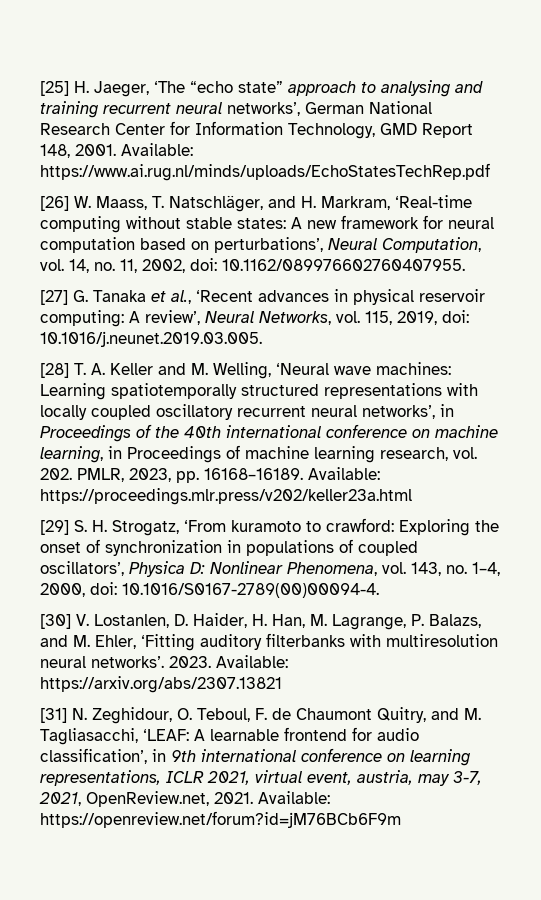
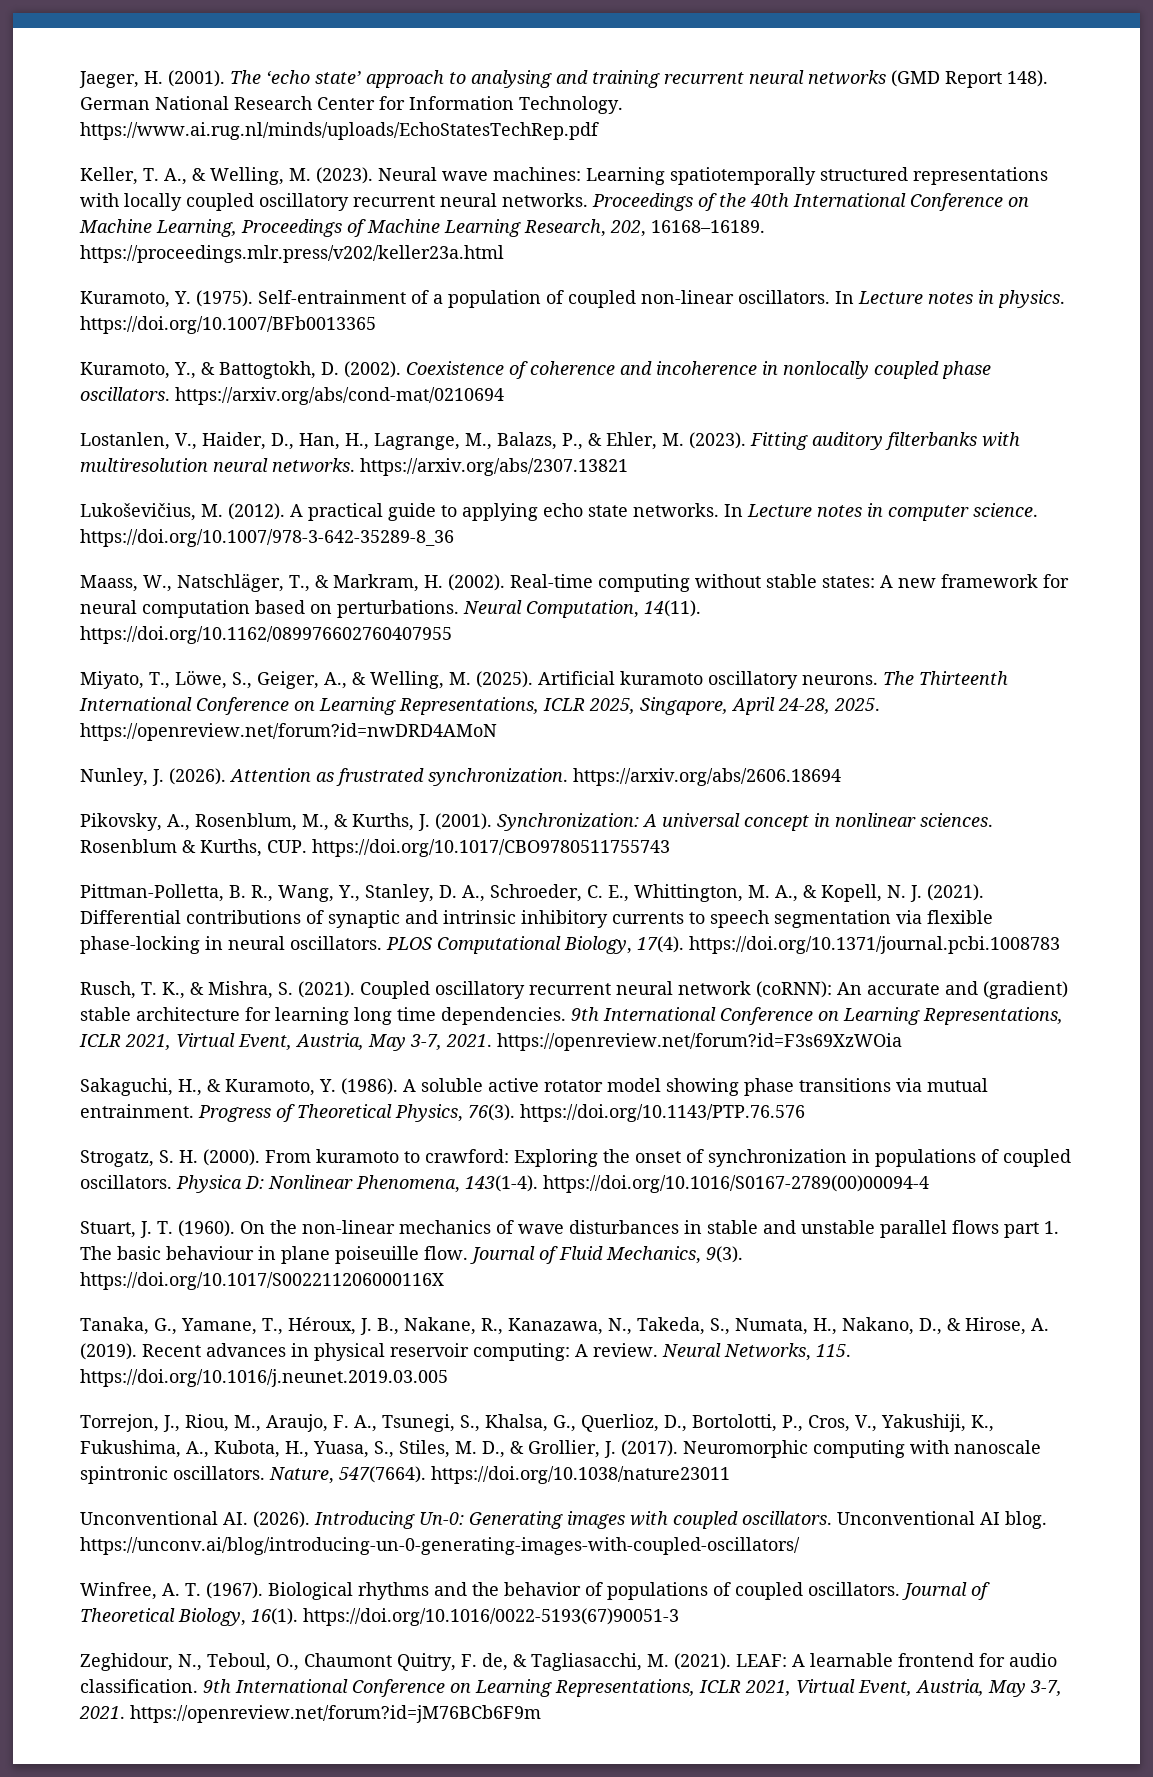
- [25] H. Jaeger, ‘The “echo state” approach to analysing and training recurrent neural networks’, German National Research Center for Information Technology, GMD Report 148, 2001. Available: https://www.ai.rug.nl/minds/uploads/EchoStatesTechRep.pdf
- [26] W. Maass, T. Natschläger, and H. Markram, ‘Real-time computing without stable states: A new framework for neural computation based on perturbations’, Neural Computation, vol. 14, no. 11, 2002, doi: 10.1162/089976602760407955.
- [27] G. Tanaka et al., ‘Recent advances in physical reservoir computing: A review’, Neural Networks, vol. 115, 2019, doi: 10.1016/j.neunet.2019.03.005.
- [28] T. A. Keller and M. Welling, ‘Neural wave machines: Learning spatiotemporally structured representations with locally coupled oscillatory recurrent neural networks’, in Proceedings of the 40th international conference on machine learning, in Proceedings of machine learning research, vol. 202. PMLR, 2023, pp. 16168–16189. Available: https://proceedings.mlr.press/v202/keller23a.html
- [29] S. H. Strogatz, ‘From kuramoto to crawford: Exploring the onset of synchronization in populations of coupled oscillators’, Physica D: Nonlinear Phenomena, vol. 143, no. 1–4, 2000, doi: 10.1016/S0167-2789(00)00094-4.
- [30] V. Lostanlen, D. Haider, H. Han, M. Lagrange, P. Balazs, and M. Ehler, ‘Fitting auditory filterbanks with multiresolution neural networks’. 2023. Available: https://arxiv.org/abs/2307.13821
- [31] N. Zeghidour, O. Teboul, F. de Chaumont Quitry, and M. Tagliasacchi, ‘LEAF: A learnable frontend for audio classification’, in 9th international conference on learning representations, ICLR 2021, virtual event, austria, may 3-7, 2021, OpenReview.net, 2021. Available: https://openreview.net/forum?id=jM76BCb6F9m
+ Jaeger, H. (2001). The ‘echo state’ approach to analysing and training recurrent neural networks (GMD Report 148). German National Research Center for Information Technology. https://www.ai.rug.nl/minds/uploads/EchoStatesTechRep.pdf
+ Keller, T. A., & Welling, M. (2023). Neural wave machines: Learning spatiotemporally structured representations with locally coupled oscillatory recurrent neural networks. Proceedings of the 40th International Conference on Machine Learning, Proceedings of Machine Learning Research, 202, 16168–16189. https://proceedings.mlr.press/v202/keller23a.html
+ Kuramoto, Y. (1975). Self-entrainment of a population of coupled non-linear oscillators. In Lecture notes in physics. https://doi.org/10.1007/BFb0013365
+ Kuramoto, Y., & Battogtokh, D. (2002). Coexistence of coherence and incoherence in nonlocally coupled phase oscillators. https://arxiv.org/abs/cond-mat/0210694
+ Lostanlen, V., Haider, D., Han, H., Lagrange, M., Balazs, P., & Ehler, M. (2023). Fitting auditory filterbanks with multiresolution neural networks. https://arxiv.org/abs/2307.13821
+ Lukoševičius, M. (2012). A practical guide to applying echo state networks. In Lecture notes in computer science. https://doi.org/10.1007/978-3-642-35289-8_36
+ Maass, W., Natschläger, T., & Markram, H. (2002). Real-time computing without stable states: A new framework for neural computation based on perturbations. Neural Computation, 14(11). https://doi.org/10.1162/089976602760407955
+ Miyato, T., Löwe, S., Geiger, A., & Welling, M. (2025). Artificial kuramoto oscillatory neurons. The Thirteenth International Conference on Learning Representations, ICLR 2025, Singapore, April 24-28, 2025. https://openreview.net/forum?id=nwDRD4AMoN
+ Nunley, J. (2026). Attention as frustrated synchronization. https://arxiv.org/abs/2606.18694
+ Pikovsky, A., Rosenblum, M., & Kurths, J. (2001). Synchronization: A universal concept in nonlinear sciences. Rosenblum & Kurths, CUP. https://doi.org/10.1017/CBO9780511755743
+ Pittman-Polletta, B. R., Wang, Y., Stanley, D. A., Schroeder, C. E., Whittington, M. A., & Kopell, N. J. (2021). Differential contributions of synaptic and intrinsic inhibitory currents to speech segmentation via flexible phase-locking in neural oscillators. PLOS Computational Biology, 17(4). https://doi.org/10.1371/journal.pcbi.1008783
+ Rusch, T. K., & Mishra, S. (2021). Coupled oscillatory recurrent neural network (coRNN): An accurate and (gradient) stable architecture for learning long time dependencies. 9th International Conference on Learning Representations, ICLR 2021, Virtual Event, Austria, May 3-7, 2021. https://openreview.net/forum?id=F3s69XzWOia
+ Sakaguchi, H., & Kuramoto, Y. (1986). A soluble active rotator model showing phase transitions via mutual entrainment. Progress of Theoretical Physics, 76(3). https://doi.org/10.1143/PTP.76.576
+ Strogatz, S. H. (2000). From kuramoto to crawford: Exploring the onset of synchronization in populations of coupled oscillators. Physica D: Nonlinear Phenomena, 143(1-4). https://doi.org/10.1016/S0167-2789(00)00094-4
+ Stuart, J. T. (1960). On the non-linear mechanics of wave disturbances in stable and unstable parallel flows part 1. The basic behaviour in plane poiseuille flow. Journal of Fluid Mechanics, 9(3). https://doi.org/10.1017/S002211206000116X
+ Tanaka, G., Yamane, T., Héroux, J. B., Nakane, R., Kanazawa, N., Takeda, S., Numata, H., Nakano, D., & Hirose, A. (2019). Recent advances in physical reservoir computing: A review. Neural Networks, 115. https://doi.org/10.1016/j.neunet.2019.03.005
+ Torrejon, J., Riou, M., Araujo, F. A., Tsunegi, S., Khalsa, G., Querlioz, D., Bortolotti, P., Cros, V., Yakushiji, K., Fukushima, A., Kubota, H., Yuasa, S., Stiles, M. D., & Grollier, J. (2017). Neuromorphic computing with nanoscale spintronic oscillators. Nature, 547(7664). https://doi.org/10.1038/nature23011
+ Unconventional AI. (2026). Introducing Un-0: Generating images with coupled oscillators. Unconventional AI blog. https://unconv.ai/blog/introducing-un-0-generating-images-with-coupled-oscillators/
+ Winfree, A. T. (1967). Biological rhythms and the behavior of populations of coupled oscillators. Journal of Theoretical Biology, 16(1). https://doi.org/10.1016/0022-5193(67)90051-3
+ Zeghidour, N., Teboul, O., Chaumont Quitry, F. de, & Tagliasacchi, M. (2021). LEAF: A learnable frontend for audio classification. 9th International Conference on Learning Representations, ICLR 2021, Virtual Event, Austria, May 3-7, 2021. https://openreview.net/forum?id=jM76BCb6F9m

